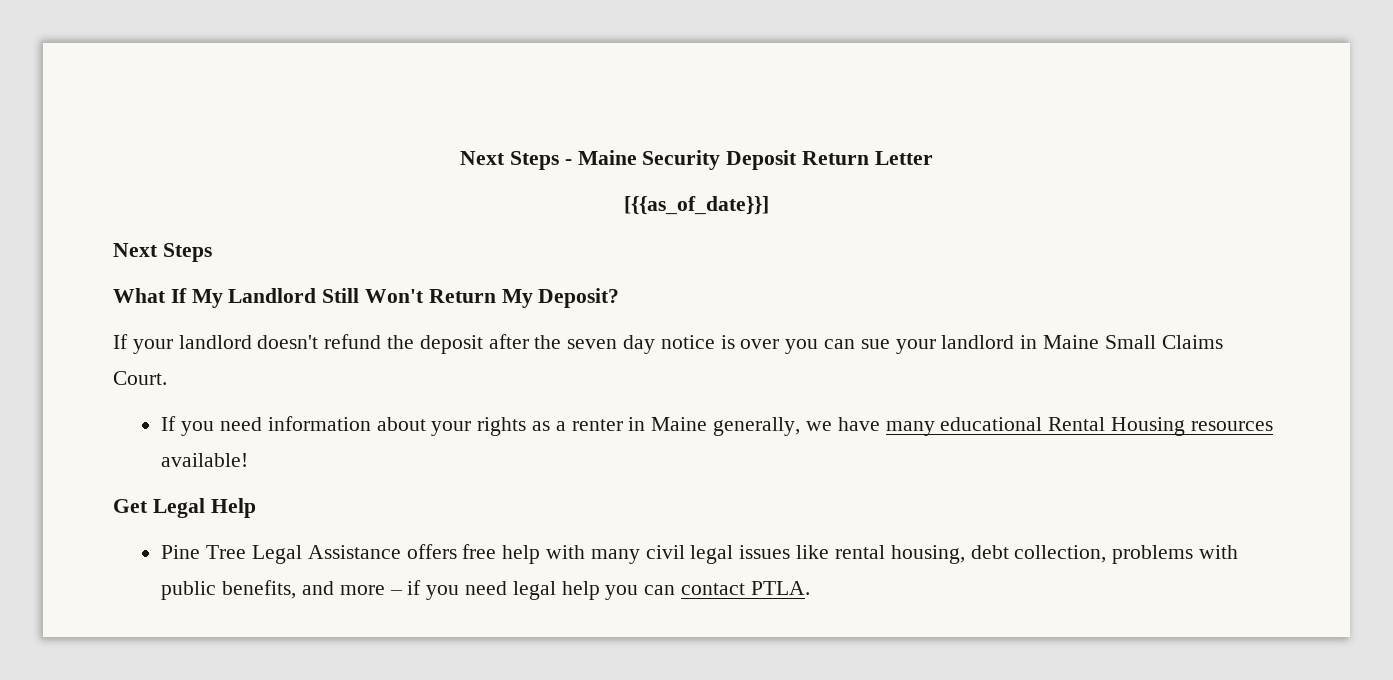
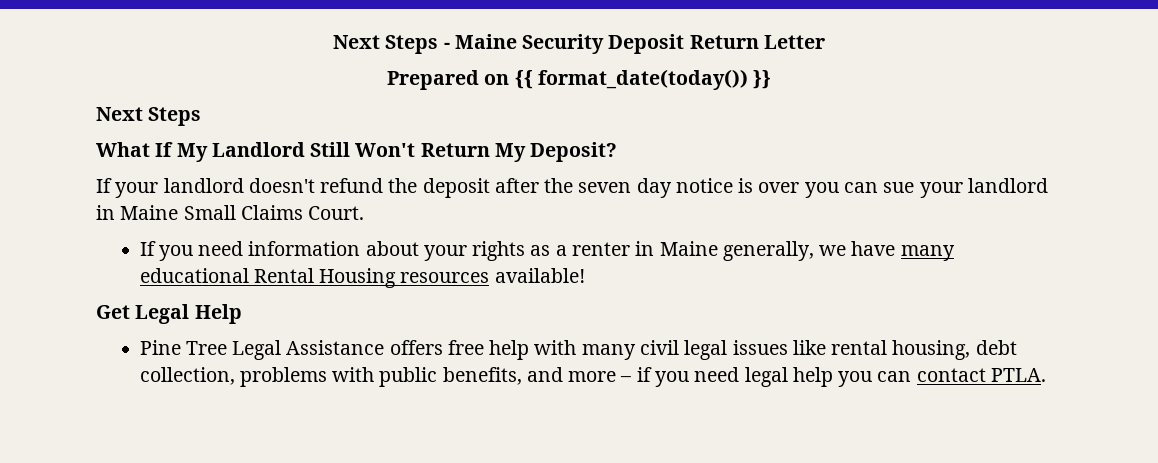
- [{{as_of_date}}]
+ Prepared on {{ format_date(today()) }}

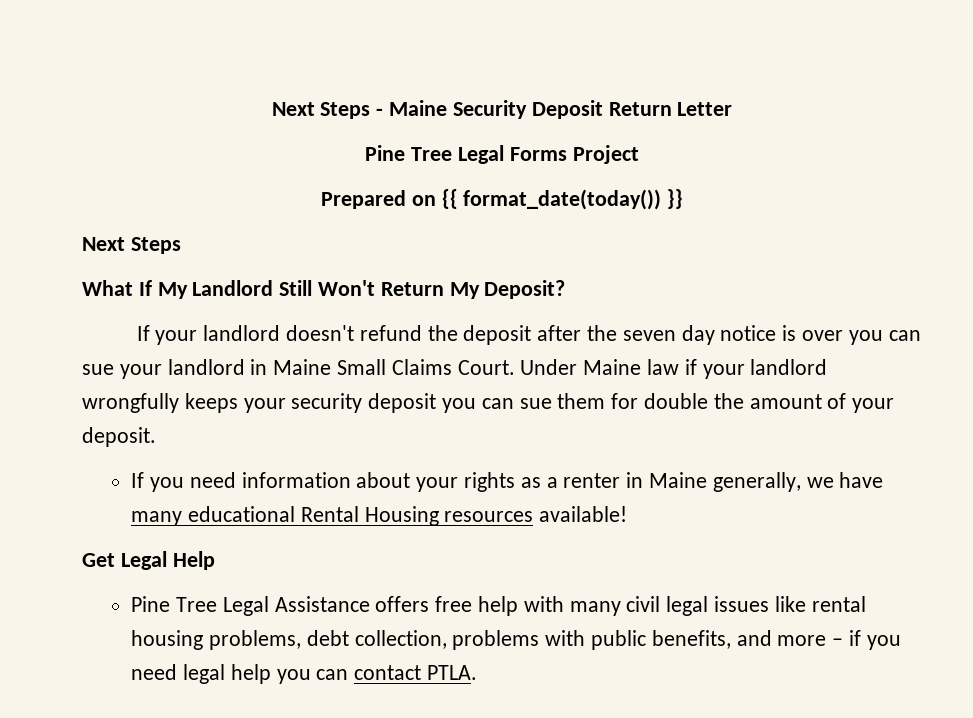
+ Pine Tree Legal Forms Project
+ Under Maine law if your landlord wrongfully keeps your security deposit you can sue them for double the amount of your deposit.
- Pine Tree Legal Assistance offers free help with many civil legal issues like rental housing, debt collection, problems with public benefits, and more – if you need legal help you can contact PTLA.
+ Pine Tree Legal Assistance offers free help with many civil legal issues like rental housing problems, debt collection, problems with public benefits, and more – if you need legal help you can contact PTLA.

